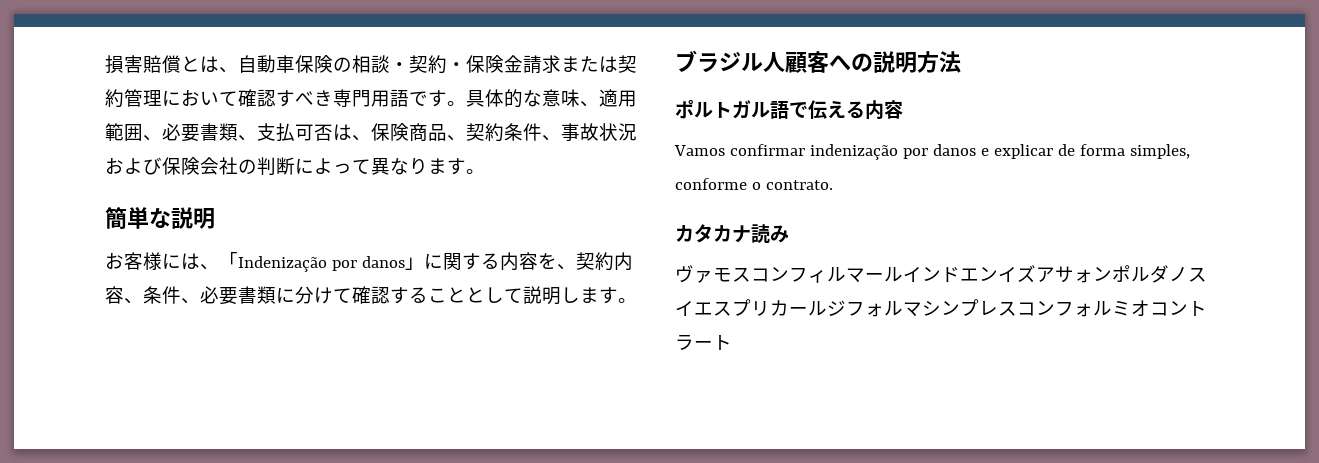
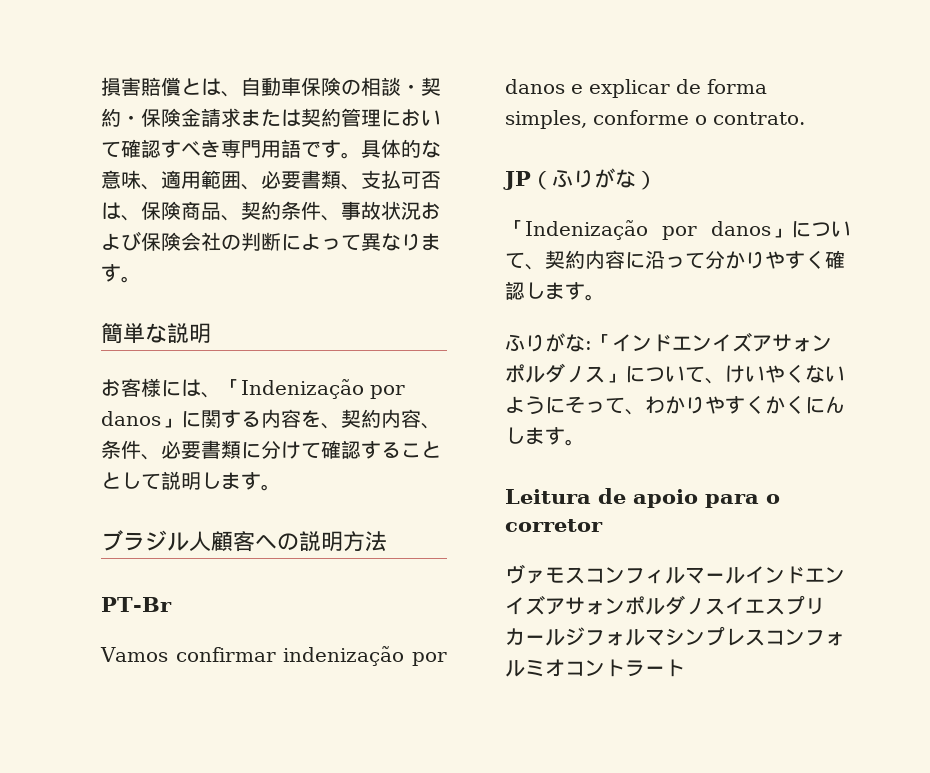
- ポルトガル語で伝える内容
+ PT-Br
- カタカナ読み
+ JP（ふりがな）
+ 「Indenização por danos」について、契約内容に沿って分かりやすく確認します。
+ ふりがな:「インドエンイズアサォンポルダノス」について、けいやくないようにそって、わかりやすくかくにんします。
+ Leitura de apoio para o corretor

